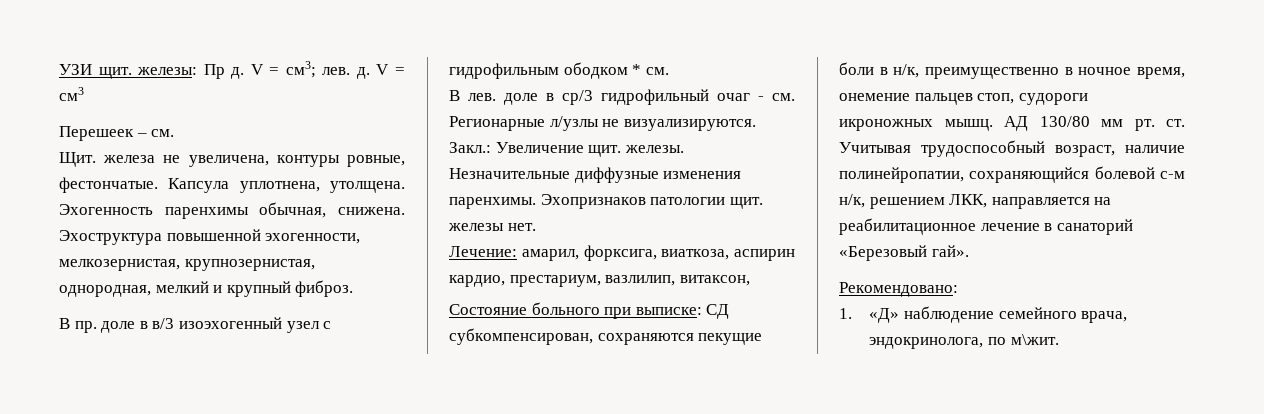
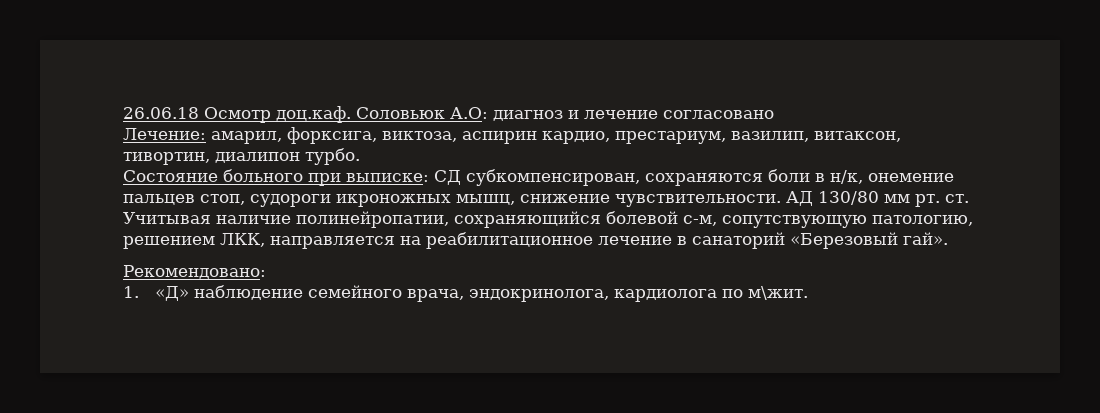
- УЗИ щит. железы: Пр д. V = см3; лев. д. V = см3
- Перешеек – см.
- Щит. железа не увеличена, контуры ровные, фестончатые. Капсула уплотнена, утолщена. Эхогенность паренхимы обычная, снижена. Эхоструктура повышенной эхогенности, мелкозернистая, крупнозернистая, однородная, мелкий и крупный фиброз.
- В пр. доле в в/3 изоэхогенный узел с гидрофильным ободком * см.
- В лев. доле в ср/3 гидрофильный очаг - см. Регионарные л/узлы не визуализируются. Закл.: Увеличение щит. железы. Незначительные диффузные изменения паренхимы. Эхопризнаков патологии щит. железы нет.
+ 26.06.18 Осмотр доц.каф. Соловьюк А.О: диагноз и лечение согласовано
- Лечение: амарил, форксига, виаткоза, аспирин кардио, престариум, вазлилип, витаксон,
+ Лечение: амарил, форксига, виктоза, аспирин кардио, престариум, вазилип, витаксон, тивортин, диалипон турбо.
- Состояние больного при выписке: СД субкомпенсирован, сохраняются пекущие боли в н/к, преимущественно в ночное время, онемение пальцев стоп, судороги икроножных мышц.
+ Состояние больного при выписке: СД субкомпенсирован, сохраняются боли в н/к, онемение пальцев стоп, судороги икроножных мышц, снижение чувствительности.
- АД 130/80 мм рт. ст. Учитывая трудоспособный возраст, наличие полинейропатии, сохраняющийся болевой с-м н/к, решением ЛКК, направляется на реабилитационное лечение в санаторий «Березовый гай».
+ АД 130/80 мм рт. ст. Учитывая наличие полинейропатии, сохраняющийся болевой с-м, сопутствующую патологию, решением ЛКК, направляется на реабилитационное лечение в санаторий «Березовый гай».
- 1. «Д» наблюдение семейного врача, эндокринолога, по м\жит.
+ 1. «Д» наблюдение семейного врача, эндокринолога, кардиолога по м\жит.

